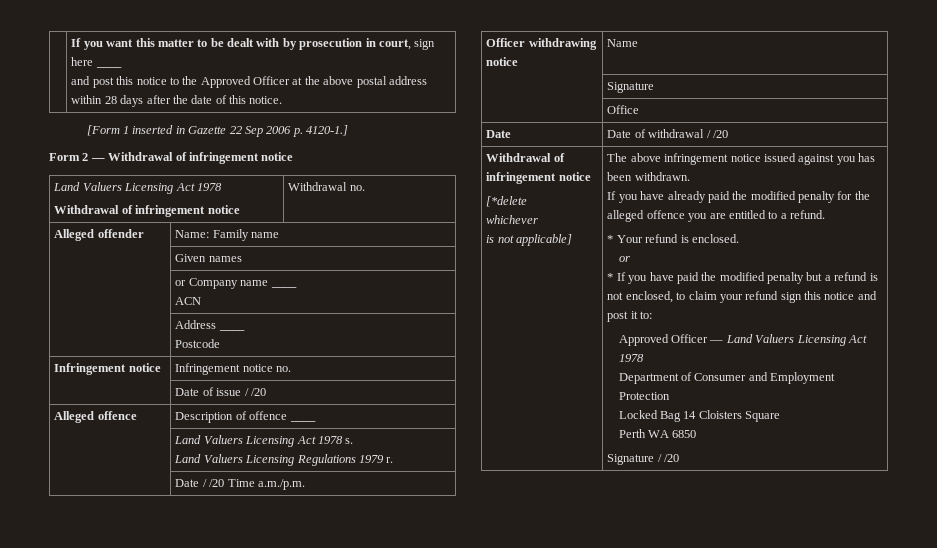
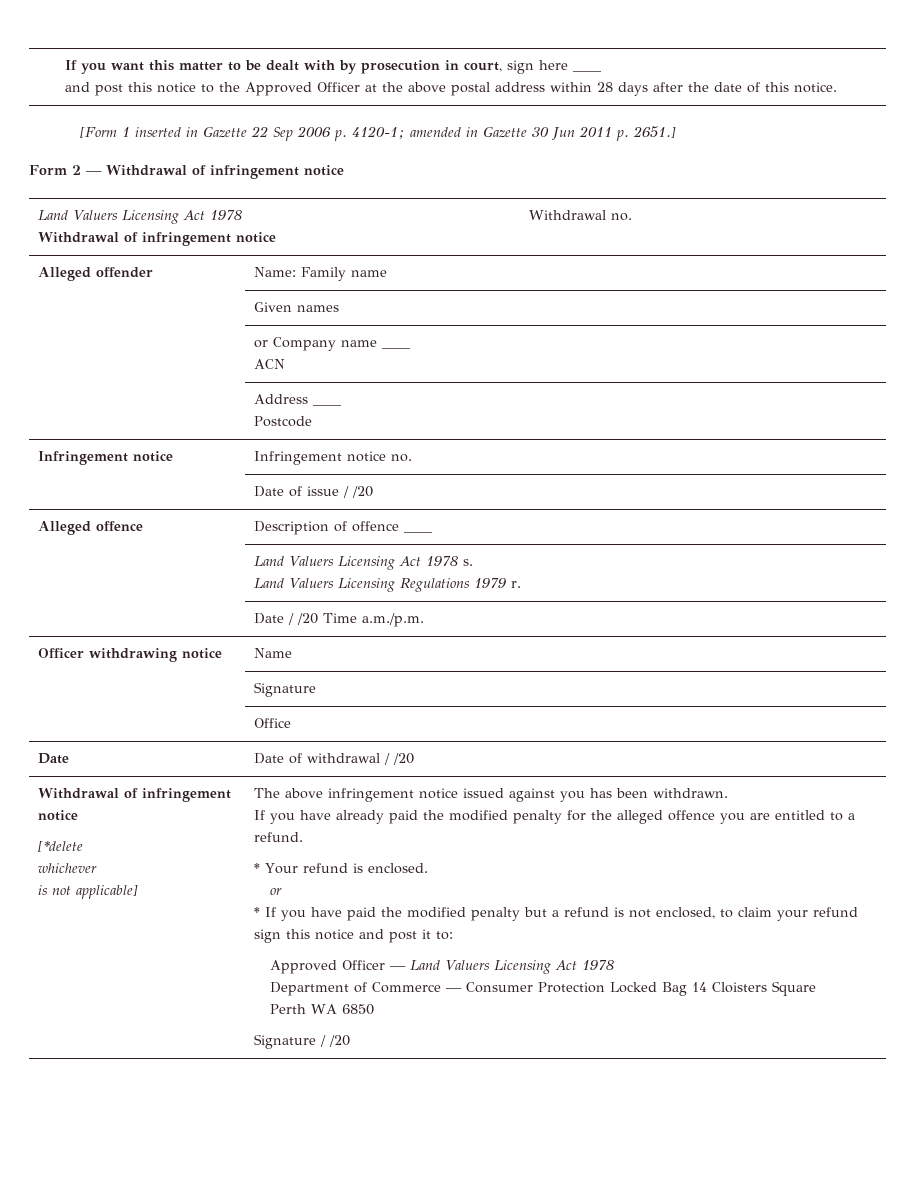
- [Form 1 inserted in Gazette 22 Sep 2006 p. 4120-1.]
+ [Form 1 inserted in Gazette 22 Sep 2006 p. 4120-1; amended in Gazette 30 Jun 2011 p. 2651.]
- Department of Consumer and Employment Protection
- Locked Bag 14 Cloisters Square
+ Department of Commerce — Consumer Protection Locked Bag 14 Cloisters Square

